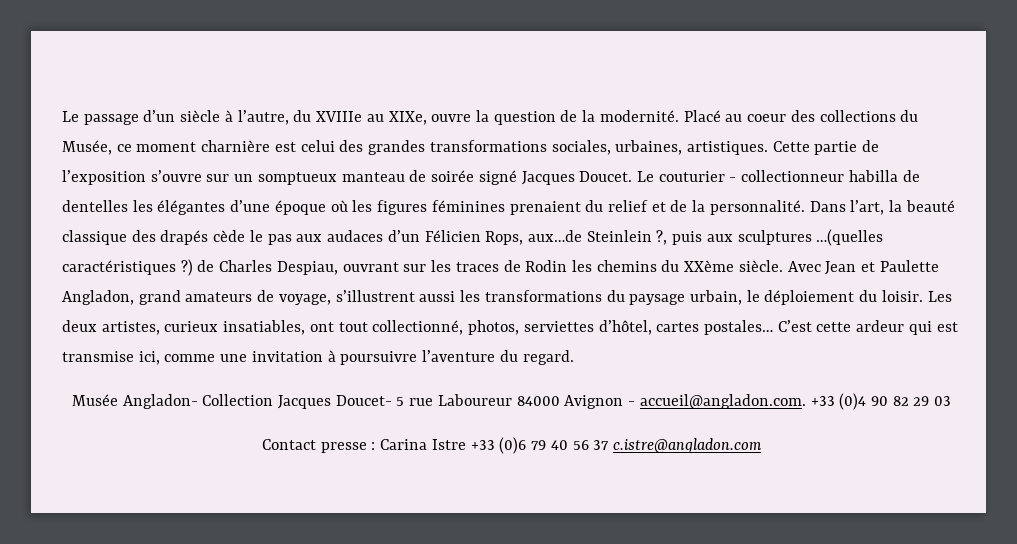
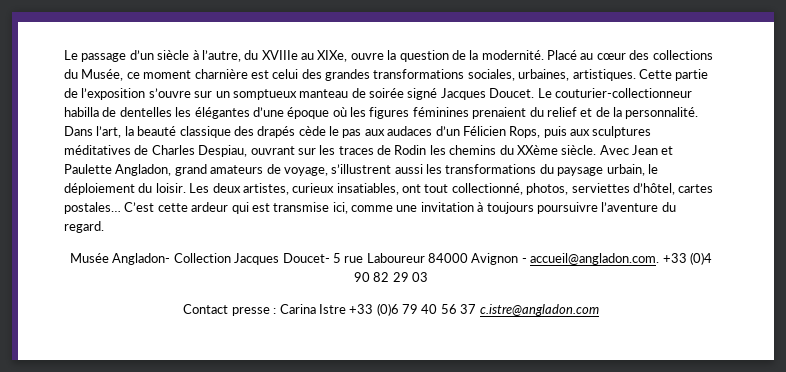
- Placé au coeur des collections du Musée, ce moment charnière est celui des grandes transformations sociales, urbaines, artistiques.
+ Placé au cœur des collections du Musée, ce moment charnière est celui des grandes transformations sociales, urbaines, artistiques.
- Le couturier - collectionneur habilla de dentelles les élégantes d’une époque où les figures féminines prenaient du relief et de la personnalité.
+ Le couturier-collectionneur habilla de dentelles les élégantes d’une époque où les figures féminines prenaient du relief et de la personnalité.
- Dans l’art, la beauté classique des drapés cède le pas aux audaces d’un Félicien Rops, aux…de Steinlein ?, puis aux sculptures …(quelles caractéristiques ?) de Charles Despiau, ouvrant sur les traces de Rodin les chemins du XXème siècle.
+ Dans l’art, la beauté classique des drapés cède le pas aux audaces d’un Félicien Rops, puis aux sculptures méditatives de Charles Despiau, ouvrant sur les traces de Rodin les chemins du XXème siècle.
- C’est cette ardeur qui est transmise ici, comme une invitation à poursuivre l’aventure du regard.
+ C’est cette ardeur qui est transmise ici, comme une invitation à toujours poursuivre l’aventure du regard.

